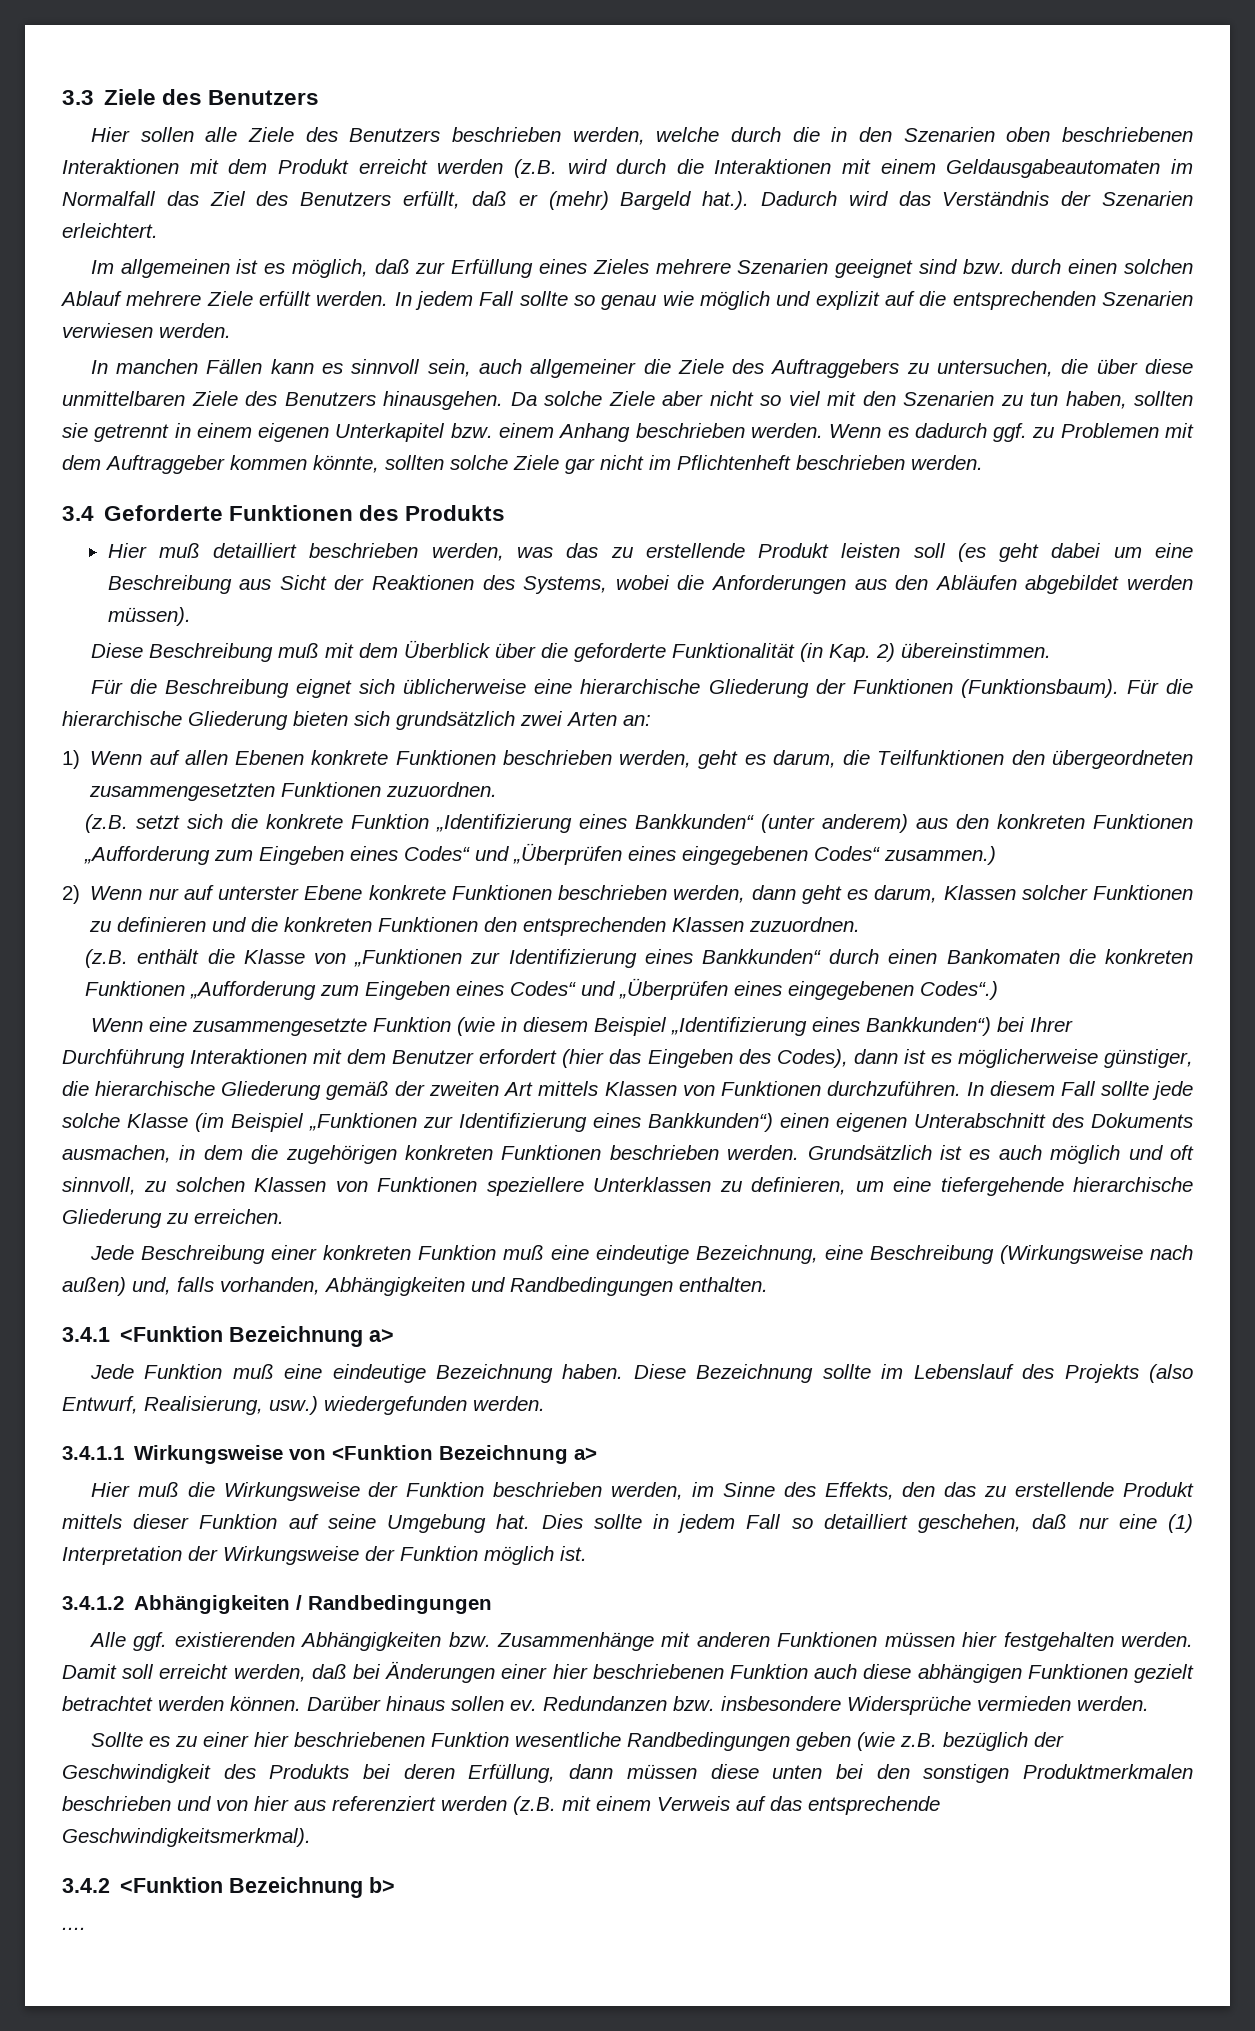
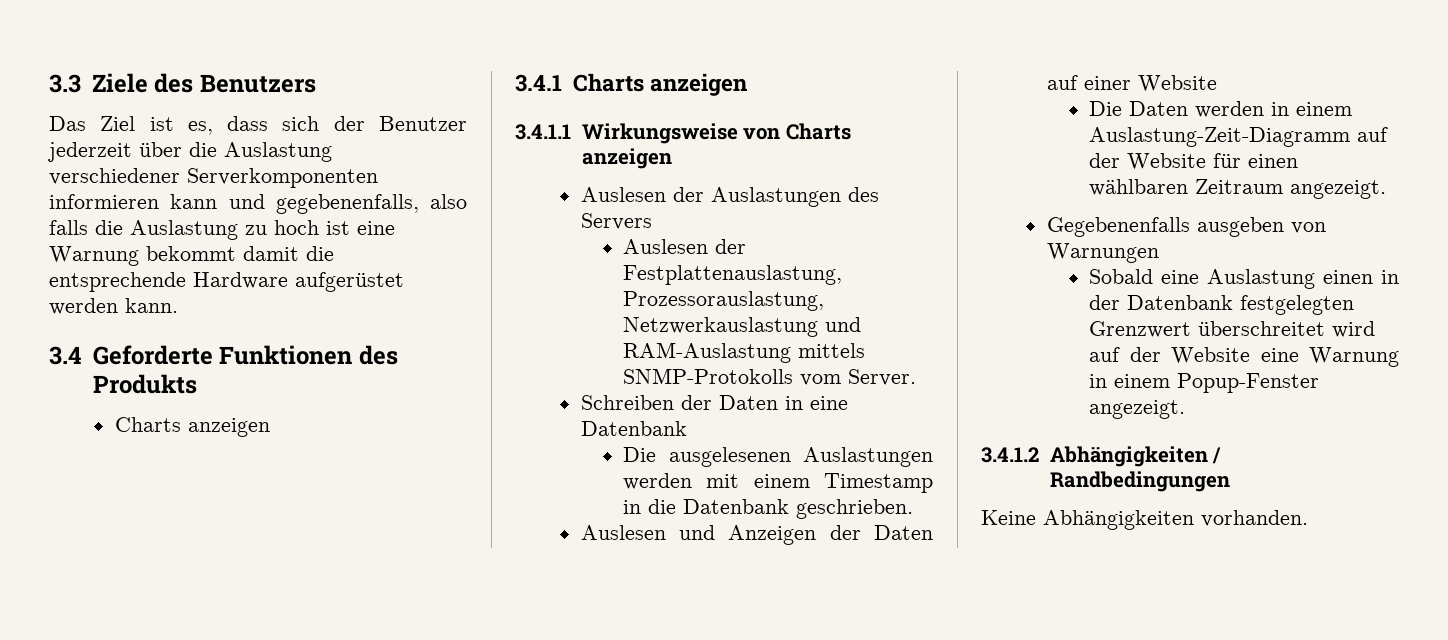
- Hier sollen alle Ziele des Benutzers beschrieben werden, welche durch die in den Szenarien oben beschriebenen Interaktionen mit dem Produkt erreicht werden (z.B. wird durch die Interaktionen mit einem Geldausgabeautomaten im Normalfall das Ziel des Benutzers erfüllt, daß er (mehr) Bargeld hat.). Dadurch wird das Verständnis der Szenarien erleichtert.
- Im allgemeinen ist es möglich, daß zur Erfüllung eines Zieles mehrere Szenarien geeignet sind bzw. durch einen solchen Ablauf mehrere Ziele erfüllt werden. In jedem Fall sollte so genau wie möglich und explizit auf die entsprechenden Szenarien verwiesen werden.
- In manchen Fällen kann es sinnvoll sein, auch allgemeiner die Ziele des Auftraggebers zu untersuchen, die über diese unmittelbaren Ziele des Benutzers hinausgehen. Da solche Ziele aber nicht so viel mit den Szenarien zu tun haben, sollten sie getrennt in einem eigenen Unterkapitel bzw. einem Anhang beschrieben werden. Wenn es dadurch ggf. zu Problemen mit dem Auftraggeber kommen könnte, sollten solche Ziele gar nicht im Pflichtenheft beschrieben werden.
+ Das Ziel ist es, dass sich der Benutzer jederzeit über die Auslastung verschiedener Serverkomponenten informieren kann und gegebenenfalls, also falls die Auslastung zu hoch ist eine Warnung bekommt damit die entsprechende Hardware aufgerüstet werden kann.
  3.4 Geforderte Funktionen des Produkts
- Hier muß detailliert beschrieben werden, was das zu erstellende Produkt leisten soll (es geht dabei um eine Beschreibung aus Sicht der Reaktionen des Systems, wobei die Anforderungen aus den Abläufen abgebildet werden müssen).
- Diese Beschreibung muß mit dem Überblick über die geforderte Funktionalität (in Kap. 2) übereinstimmen.
- Für die Beschreibung eignet sich üblicherweise eine hierarchische Gliederung der Funktionen (Funktionsbaum). Für die hierarchische Gliederung bieten sich grundsätzlich zwei Arten an:
- 1) Wenn auf allen Ebenen konkrete Funktionen beschrieben werden, geht es darum, die Teilfunktionen den übergeordneten zusammengesetzten Funktionen zuzuordnen.
- (z.B. setzt sich die konkrete Funktion „Identifizierung eines Bankkunden“ (unter anderem) aus den konkreten Funktionen „Aufforderung zum Eingeben eines Codes“ und „Überprüfen eines eingegebenen Codes“ zusammen.)
- 2) Wenn nur auf unterster Ebene konkrete Funktionen beschrieben werden, dann geht es darum, Klassen solcher Funktionen zu definieren und die konkreten Funktionen den entsprechenden Klassen zuzuordnen.
- (z.B. enthält die Klasse von „Funktionen zur Identifizierung eines Bankkunden“ durch einen Bankomaten die konkreten Funktionen „Aufforderung zum Eingeben eines Codes“ und „Überprüfen eines eingegebenen Codes“.)
- Wenn eine zusammengesetzte Funktion (wie in diesem Beispiel „Identifizierung eines Bankkunden“) bei Ihrer Durchführung Interaktionen mit dem Benutzer erfordert (hier das Eingeben des Codes), dann ist es möglicherweise günstiger, die hierarchische Gliederung gemäß der zweiten Art mittels Klassen von Funktionen durchzuführen. In diesem Fall sollte jede solche Klasse (im Beispiel „Funktionen zur Identifizierung eines Bankkunden“) einen eigenen Unterabschnitt des Dokuments ausmachen, in dem die zugehörigen konkreten Funktionen beschrieben werden. Grundsätzlich ist es auch möglich und oft sinnvoll, zu solchen Klassen von Funktionen speziellere Unterklassen zu definieren, um eine tiefergehende hierarchische Gliederung zu erreichen.
- Jede Beschreibung einer konkreten Funktion muß eine eindeutige Bezeichnung, eine Beschreibung (Wirkungsweise nach außen) und, falls vorhanden, Abhängigkeiten und Randbedingungen enthalten.
- 3.4.1 <Funktion Bezeichnung a>
- Jede Funktion muß eine eindeutige Bezeichnung haben. Diese Bezeichnung sollte im Lebenslauf des Projekts (also Entwurf, Realisierung, usw.) wiedergefunden werden.
- 3.4.1.1 Wirkungsweise von <Funktion Bezeichnung a>
- Hier muß die Wirkungsweise der Funktion beschrieben werden, im Sinne des Effekts, den das zu erstellende Produkt mittels dieser Funktion auf seine Umgebung hat. Dies sollte in jedem Fall so detailliert geschehen, daß nur eine (1) Interpretation der Wirkungsweise der Funktion möglich ist.
+ Charts anzeigen
+ 3.4.1 Charts anzeigen
+ 3.4.1.1 Wirkungsweise von Charts anzeigen
+ Auslesen der Auslastungen des Servers
+ Auslesen der Festplattenauslastung, Prozessorauslastung, Netzwerkauslastung und RAM-Auslastung mittels SNMP-Protokolls vom Server.
+ Schreiben der Daten in eine Datenbank
+ Die ausgelesenen Auslastungen werden mit einem Timestamp in die Datenbank geschrieben.
+ Auslesen und Anzeigen der Daten auf einer Website
+ Die Daten werden in einem Auslastung-Zeit-Diagramm auf der Website für einen wählbaren Zeitraum angezeigt.
+ Gegebenenfalls ausgeben von Warnungen
+ Sobald eine Auslastung einen in der Datenbank festgelegten Grenzwert überschreitet wird auf der Website eine Warnung in einem Popup-Fenster angezeigt.
  3.4.1.2 Abhängigkeiten / Randbedingungen
- Alle ggf. existierenden Abhängigkeiten bzw. Zusammenhänge mit anderen Funktionen müssen hier festgehalten werden. Damit soll erreicht werden, daß bei Änderungen einer hier beschriebenen Funktion auch diese abhängigen Funktionen gezielt betrachtet werden können. Darüber hinaus sollen ev. Redundanzen bzw. insbesondere Widersprüche vermieden werden.
- Sollte es zu einer hier beschriebenen Funktion wesentliche Randbedingungen geben (wie z.B. bezüglich der Geschwindigkeit des Produkts bei deren Erfüllung, dann müssen diese unten bei den sonstigen Produktmerkmalen beschrieben und von hier aus referenziert werden (z.B. mit einem Verweis auf das entsprechende Geschwindigkeitsmerkmal).
- 3.4.2 <Funktion Bezeichnung b>
- ....
+ Keine Abhängigkeiten vorhanden.

